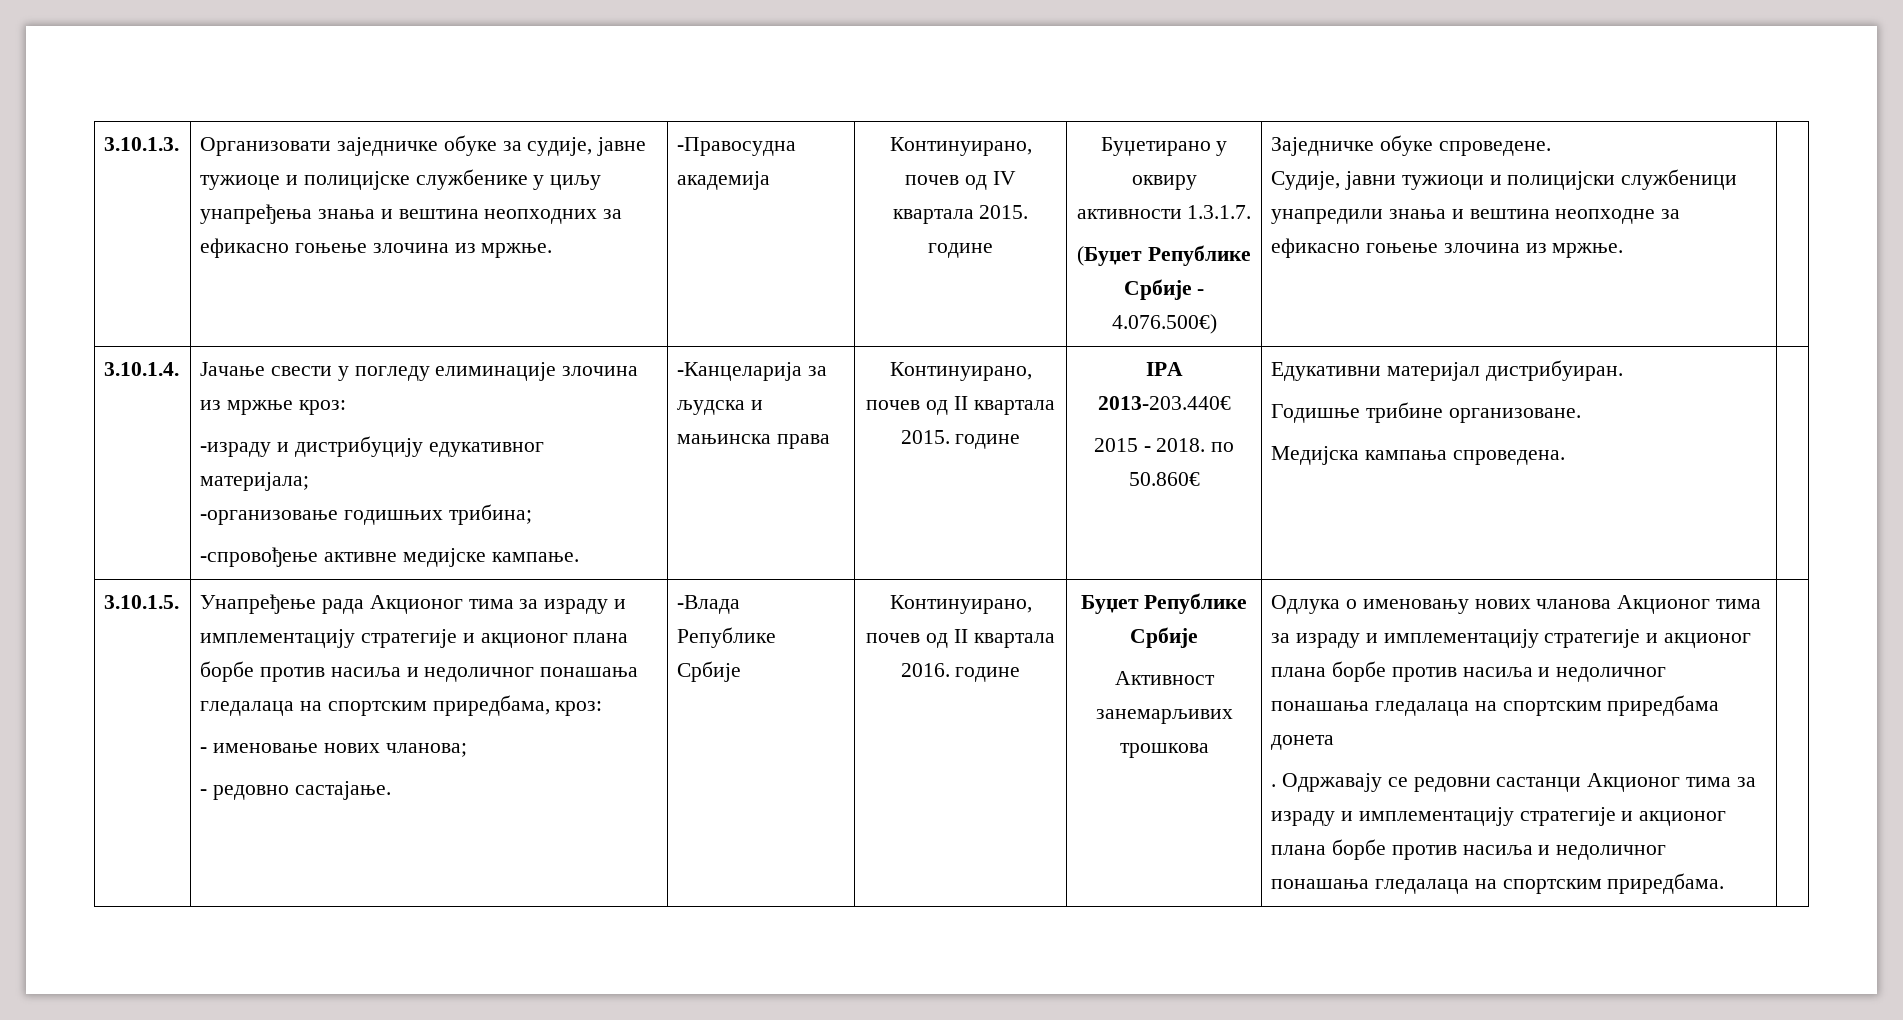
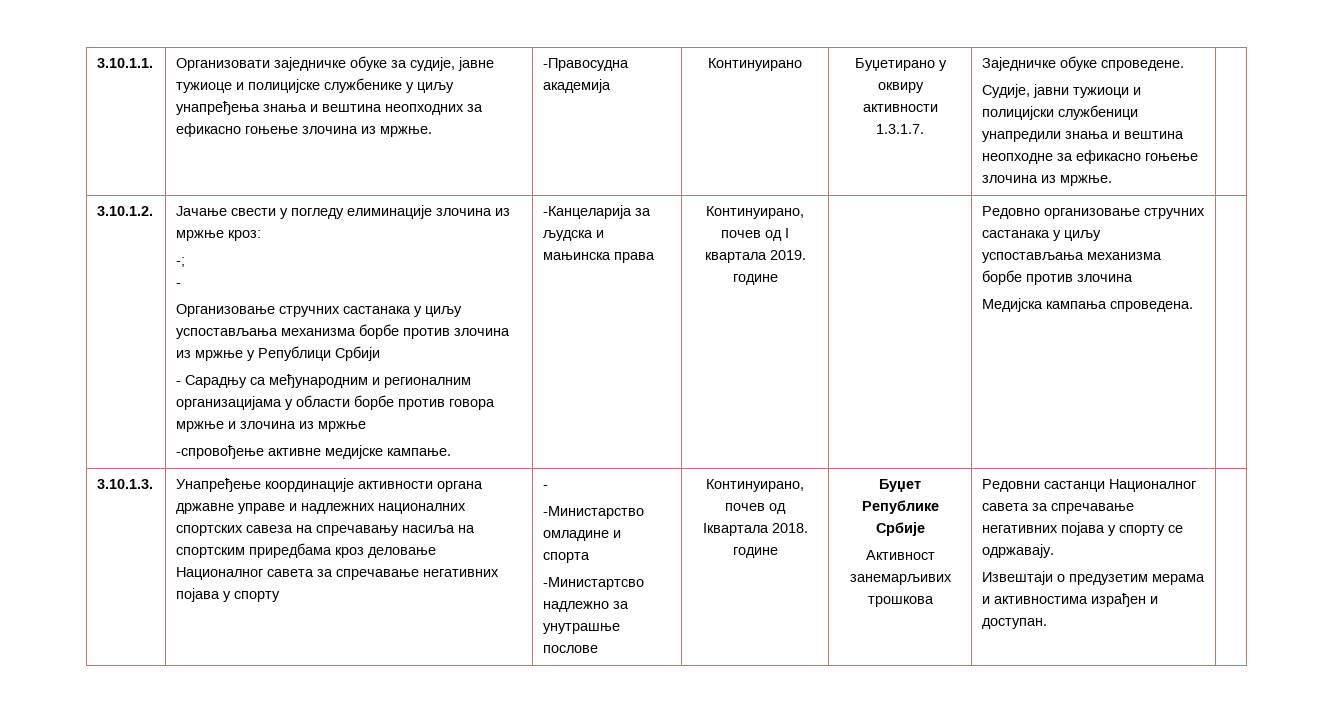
- 3.10.1.3.
+ 3.10.1.1.
- Континуирано, почев од IV квартала 2015. године
+ Континуирано
- (Буџет Републике Србије - 4.076.500€)
- 3.10.1.4.
+ 3.10.1.2.
- -израду и дистрибуцију едукативног материјала;
- -организовање годишњих трибина;
+ -;
+ -
+ Организовање стручних састанака у циљу успостављања механизма борбе против злочина из мржње у Републици Србији
+ - Сарадњу са међународним и регионалним организацијама у области борбе против говора мржње и злочина из мржње
- Континуирано, почев од II квартала 2015. године | IPА 2013-203.440€
- 2015 - 2018. по 50.860€ | Едукативни материјал дистрибуиран.
- Годишње трибине организоване.
+ Континуирано, почев од I квартала 2019. године | | Редовно организовање стручних састанака у циљу успостављања механизма борбе против злочина
- 3.10.1.5.
+ 3.10.1.3.
- Унапређење рада Акционог тима за израду и имплементацију стратегије и акционог плана борбе против насиља и недоличног понашања гледалаца на спортским приредбама, кроз:
- - именовање нових чланова;
- - редовно састајање. | -Влада Републике Србије | Континуирано, почев од II квартала 2016. године
+ Унапређење координације активности органа државне управе и надлежних националних спортских савеза на спречавању насиља на спортским приредбама кроз деловање Националног савета за спречавање негативних појава у спорту | -
+ -Министарство омладине и спорта
+ -Министартсво надлежно за унутрашње послове | Континуирано, почев од Iквартала 2018. године
- Одлука о именовању нових чланова Акционог тима за израду и имплементацију стратегије и акционог плана борбе против насиља и недоличног понашања гледалаца на спортским приредбама донета
- . Одржавају се редовни састанци Акционог тима за израду и имплементацију стратегије и акционог плана борбе против насиља и недоличног понашања гледалаца на спортским приредбама.
+ Редовни састанци Националног савета за спречавање негативних појава у спорту се одржавају.
+ Извештаји о предузетим мерама и активностима израђен и доступан.

